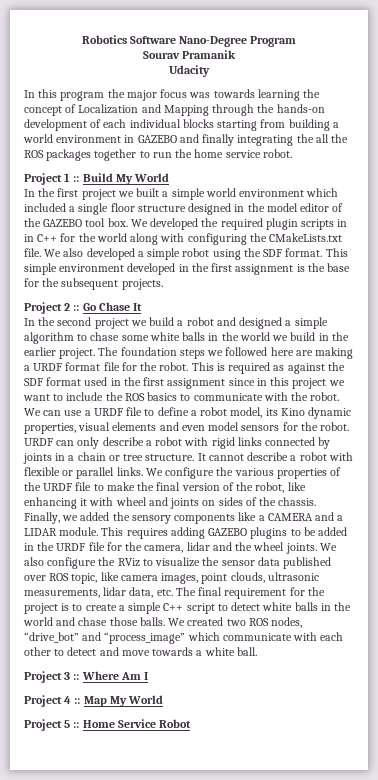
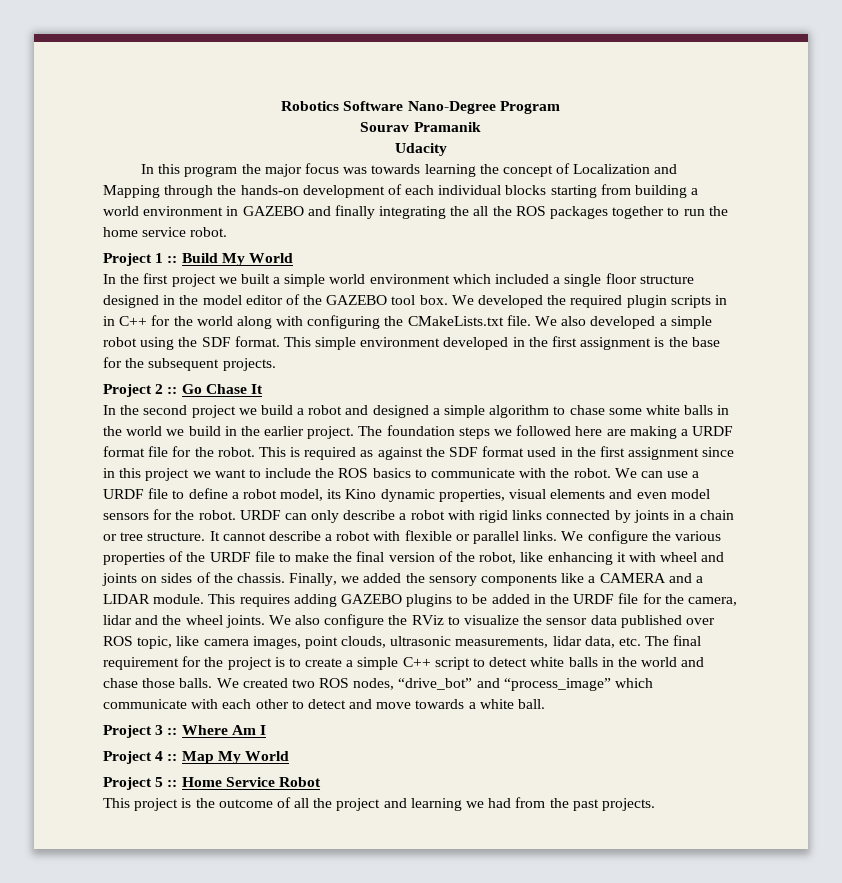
+ This project is the outcome of all the project and learning we had from the past projects.

